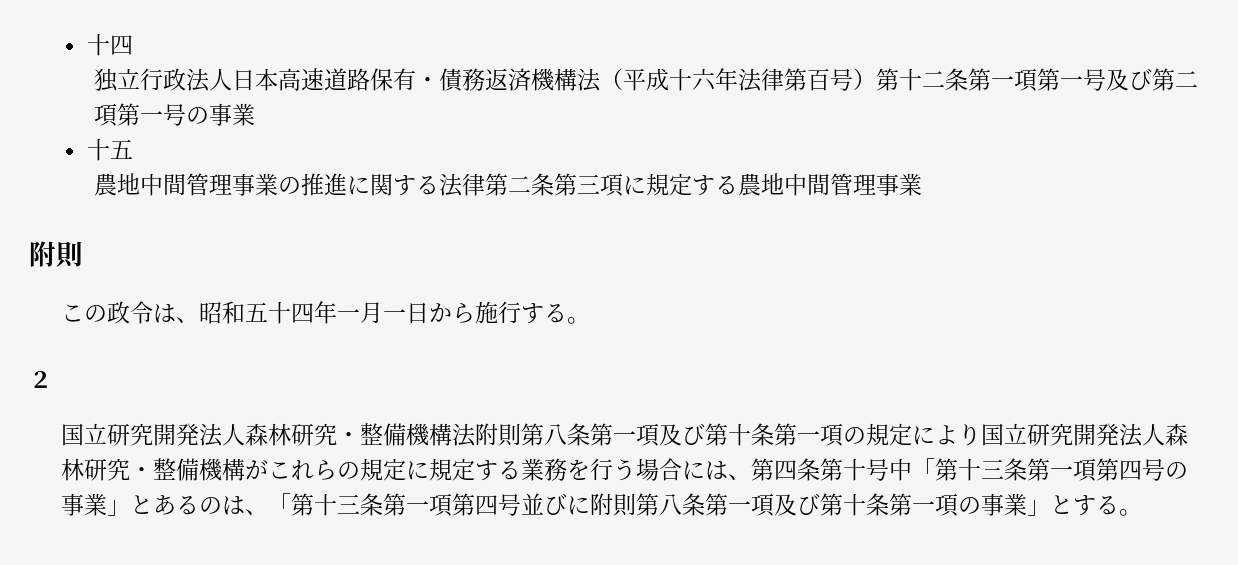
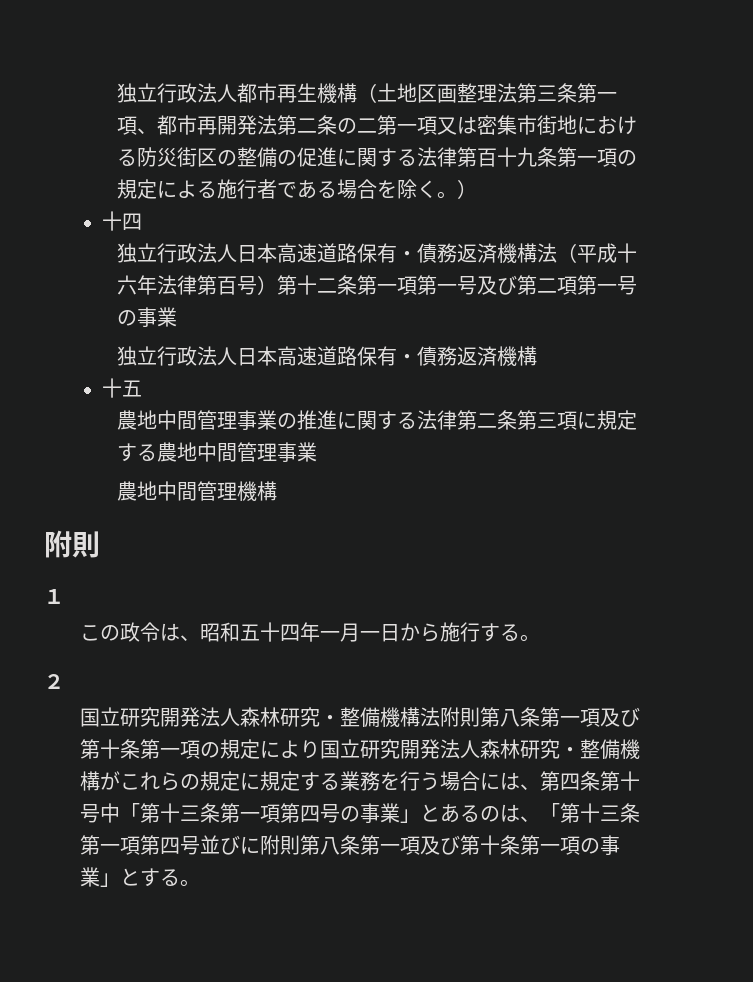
+ 独立行政法人都市再生機構（土地区画整理法第三条第一項、都市再開発法第二条の二第一項又は密集市街地における防災街区の整備の促進に関する法律第百十九条第一項の規定による施行者である場合を除く。）
  独立行政法人日本高速道路保有・債務返済機構法（平成十六年法律第百号）第十二条第一項第一号及び第二項第一号の事業
+ 独立行政法人日本高速道路保有・債務返済機構
  農地中間管理事業の推進に関する法律第二条第三項に規定する農地中間管理事業
+ 農地中間管理機構
  附則
+ １

